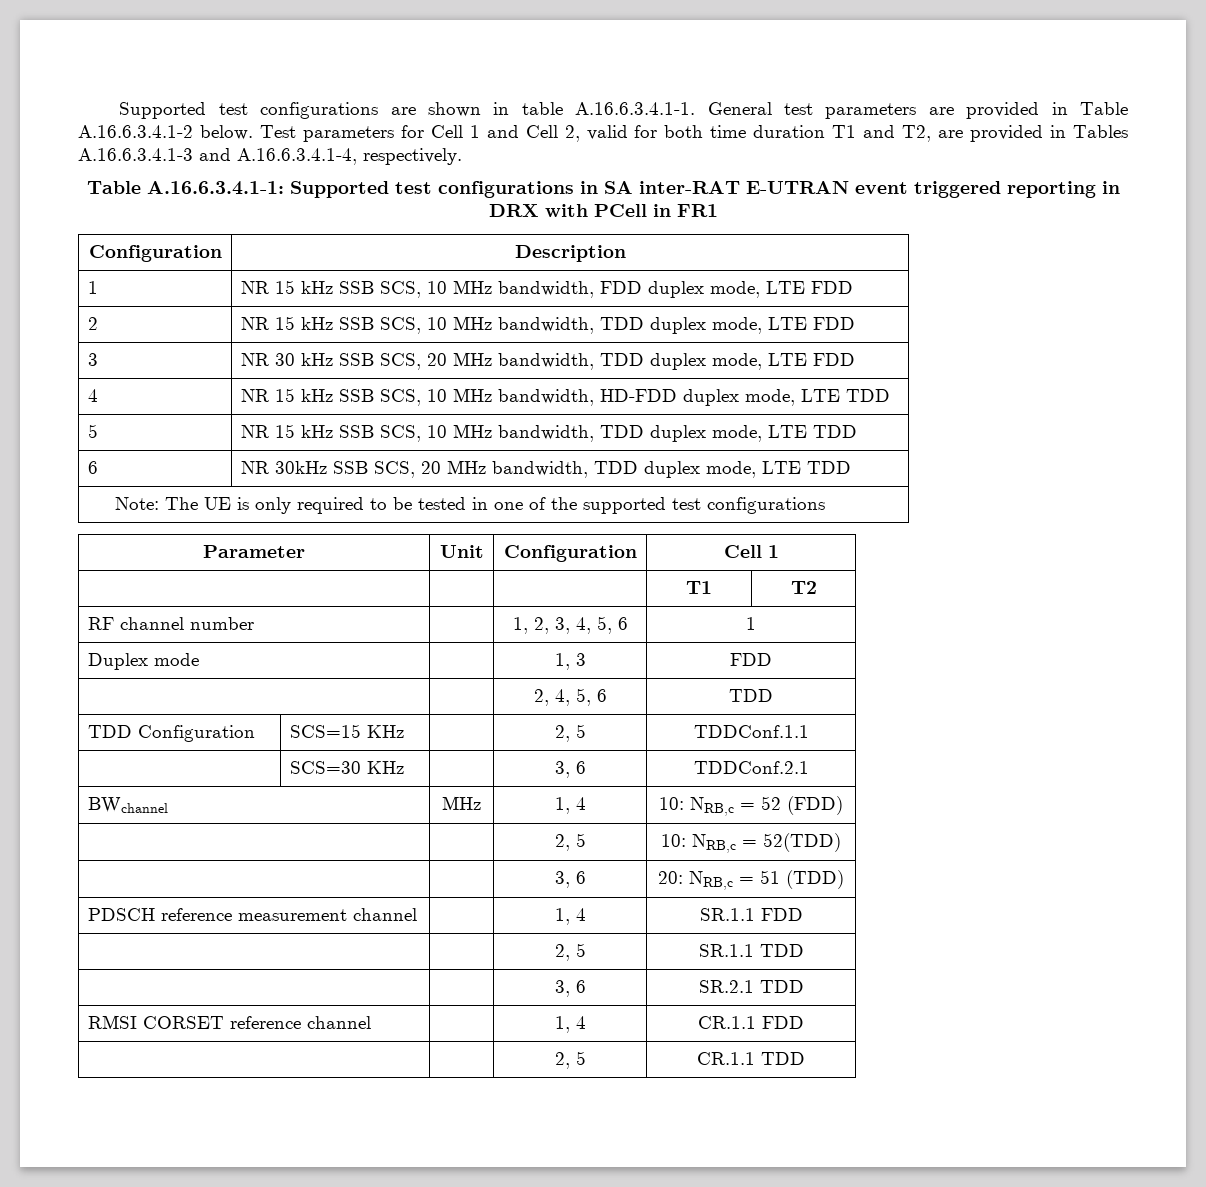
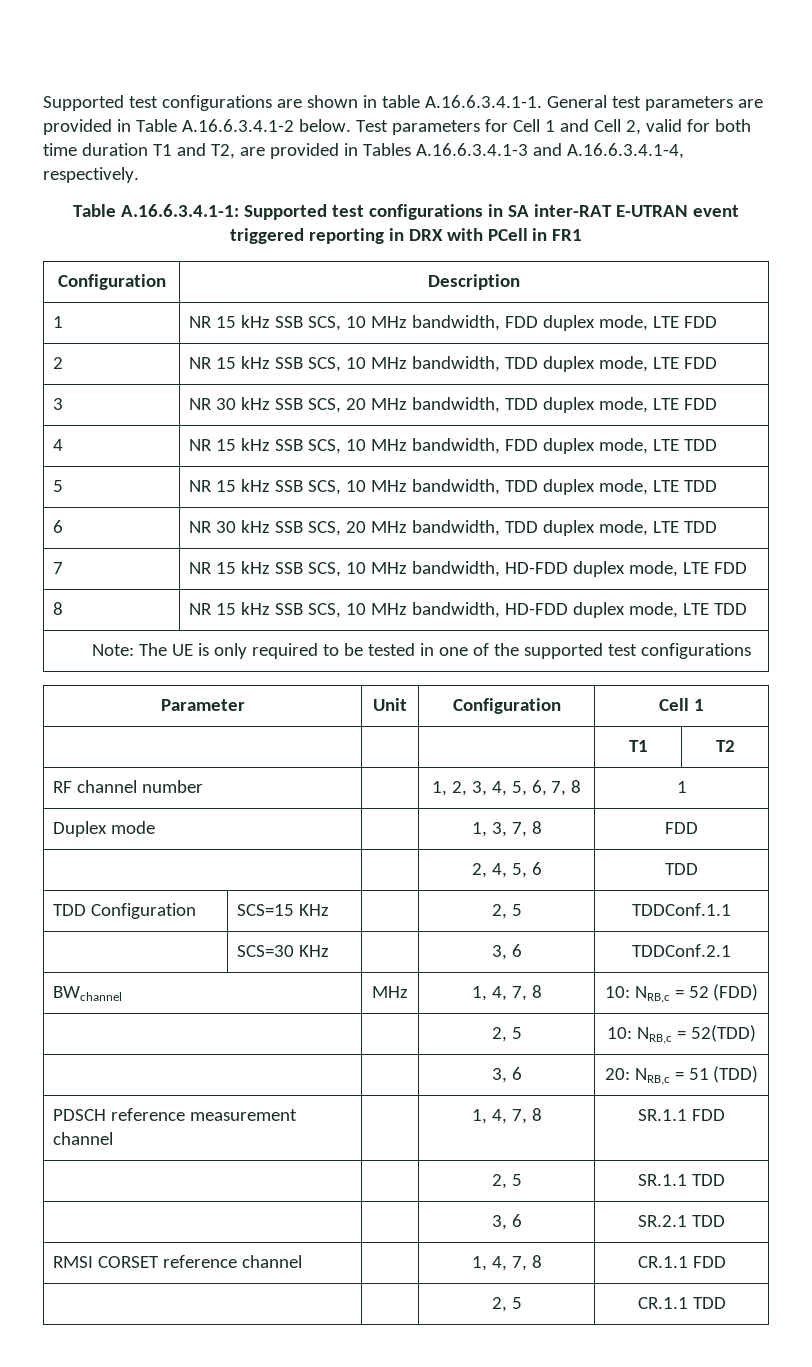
- 4 | NR 15 kHz SSB SCS, 10 MHz bandwidth, HD-FDD duplex mode, LTE TDD
+ 4 | NR 15 kHz SSB SCS, 10 MHz bandwidth, FDD duplex mode, LTE TDD
- 6 | NR 30kHz SSB SCS, 20 MHz bandwidth, TDD duplex mode, LTE TDD
+ 6 | NR 30 kHz SSB SCS, 20 MHz bandwidth, TDD duplex mode, LTE TDD
+ 7 | NR 15 kHz SSB SCS, 10 MHz bandwidth, HD-FDD duplex mode, LTE FDD
+ 8 | NR 15 kHz SSB SCS, 10 MHz bandwidth, HD-FDD duplex mode, LTE TDD
- RF channel number | | 1, 2, 3, 4, 5, 6 | 1
+ RF channel number | | 1, 2, 3, 4, 5, 6, 7, 8 | 1
- Duplex mode | | 1, 3 | FDD
+ Duplex mode | | 1, 3, 7, 8 | FDD
- BWchannel | MHz | 1, 4 | 10: NRB,c = 52 (FDD)
+ BWchannel | MHz | 1, 4, 7, 8 | 10: NRB,c = 52 (FDD)
- PDSCH reference measurement channel | | 1, 4 | SR.1.1 FDD
+ PDSCH reference measurement channel | | 1, 4, 7, 8 | SR.1.1 FDD
- RMSI CORSET reference channel | | 1, 4 | CR.1.1 FDD
+ RMSI CORSET reference channel | | 1, 4, 7, 8 | CR.1.1 FDD

